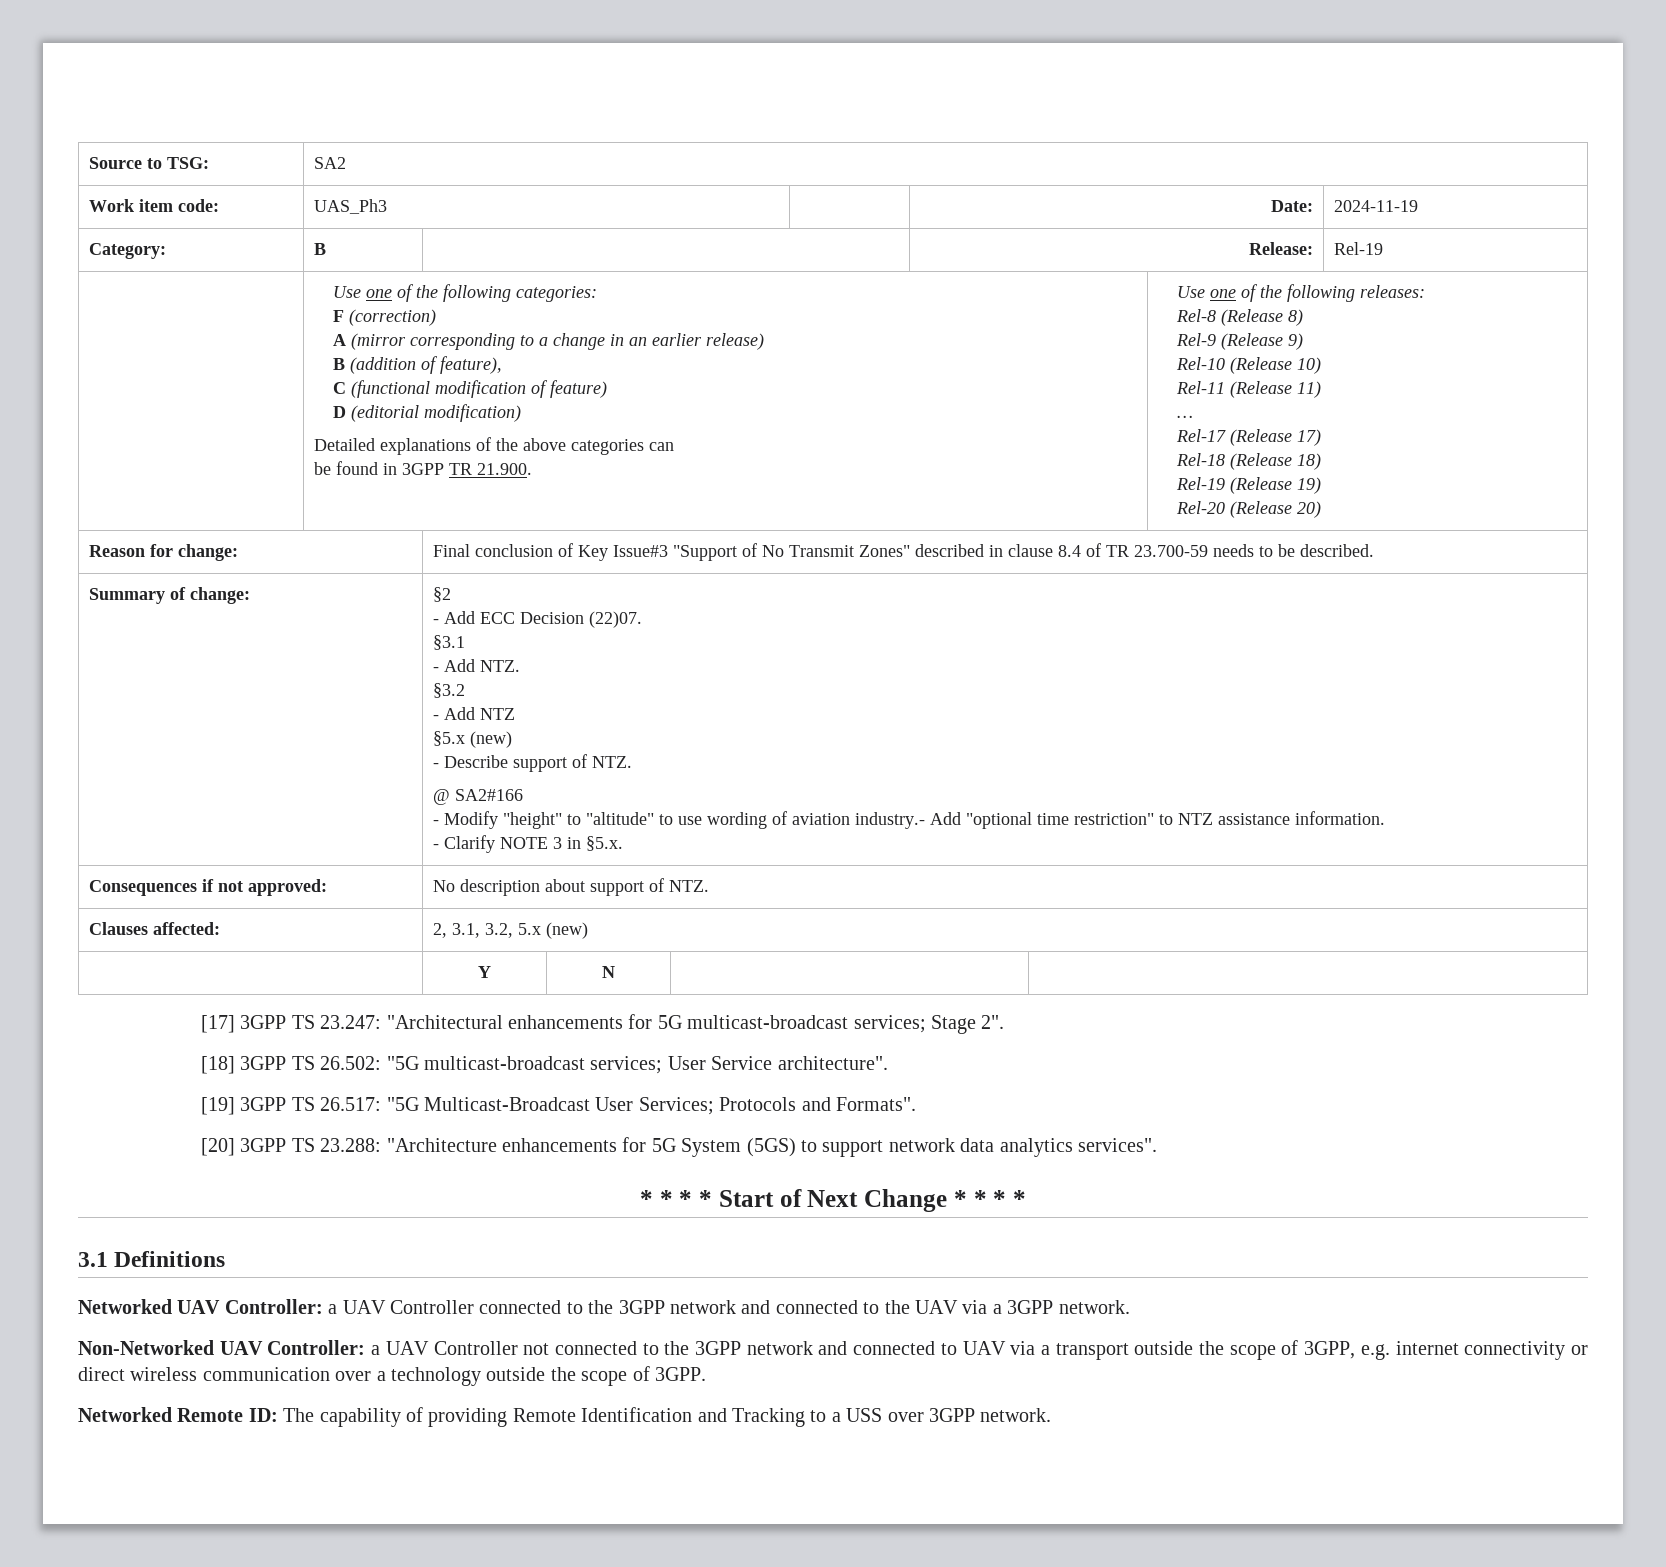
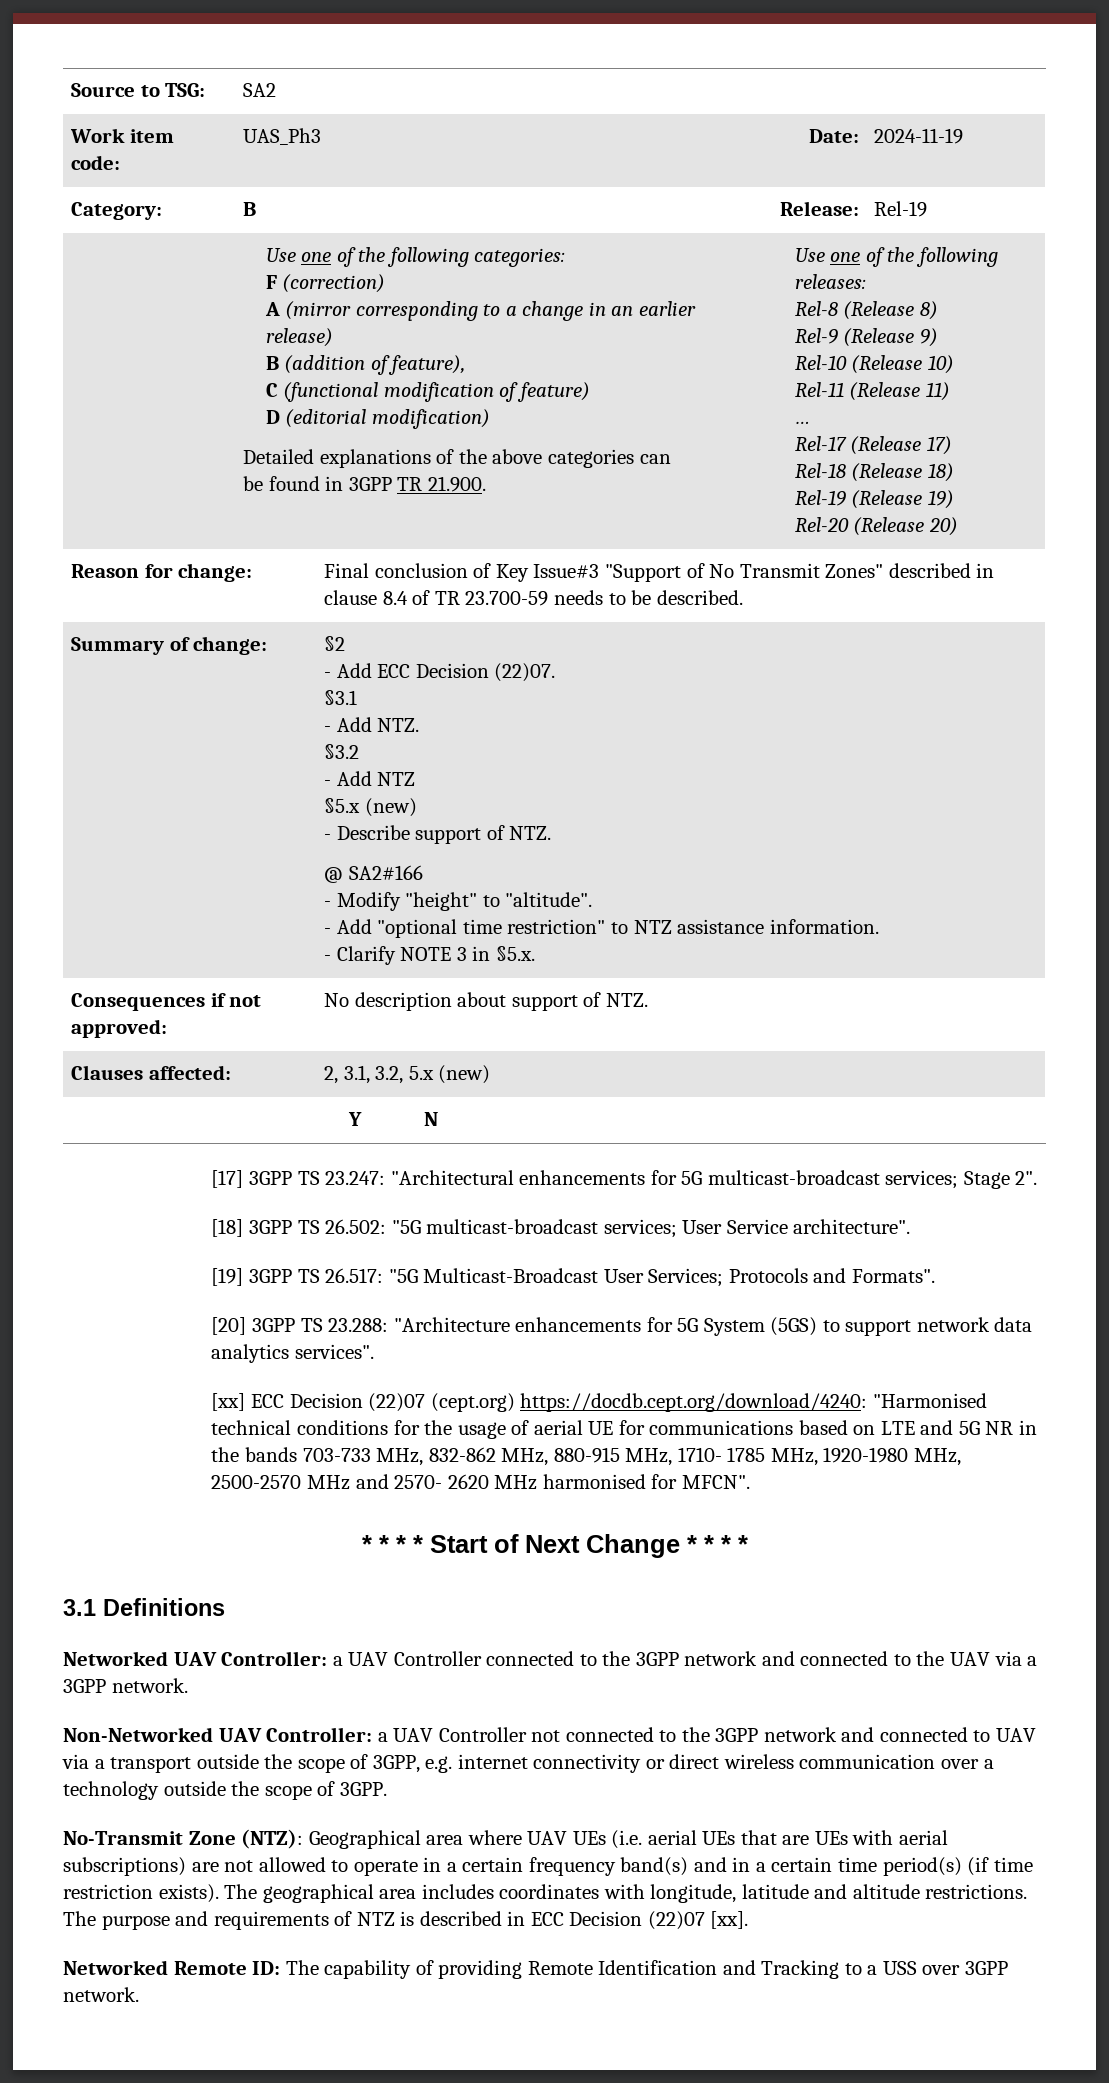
- - Modify "height" to "altitude" to use wording of aviation industry.- Add "optional time restriction" to NTZ assistance information.
+ - Modify "height" to "altitude".
+ - Add "optional time restriction" to NTZ assistance information.
+ [xx] ECC Decision (22)07 (cept.org) https://docdb.cept.org/download/4240: "Harmonised technical conditions for the usage of aerial UE for communications based on LTE and 5G NR in the bands 703-733 MHz, 832-862 MHz, 880-915 MHz, 1710- 1785 MHz, 1920-1980 MHz, 2500-2570 MHz and 2570- 2620 MHz harmonised for MFCN".
+ No-Transmit Zone (NTZ): Geographical area where UAV UEs (i.e. aerial UEs that are UEs with aerial subscriptions) are not allowed to operate in a certain frequency band(s) and in a certain time period(s) (if time restriction exists). The geographical area includes coordinates with longitude, latitude and altitude restrictions. The purpose and requirements of NTZ is described in ECC Decision (22)07 [xx].

